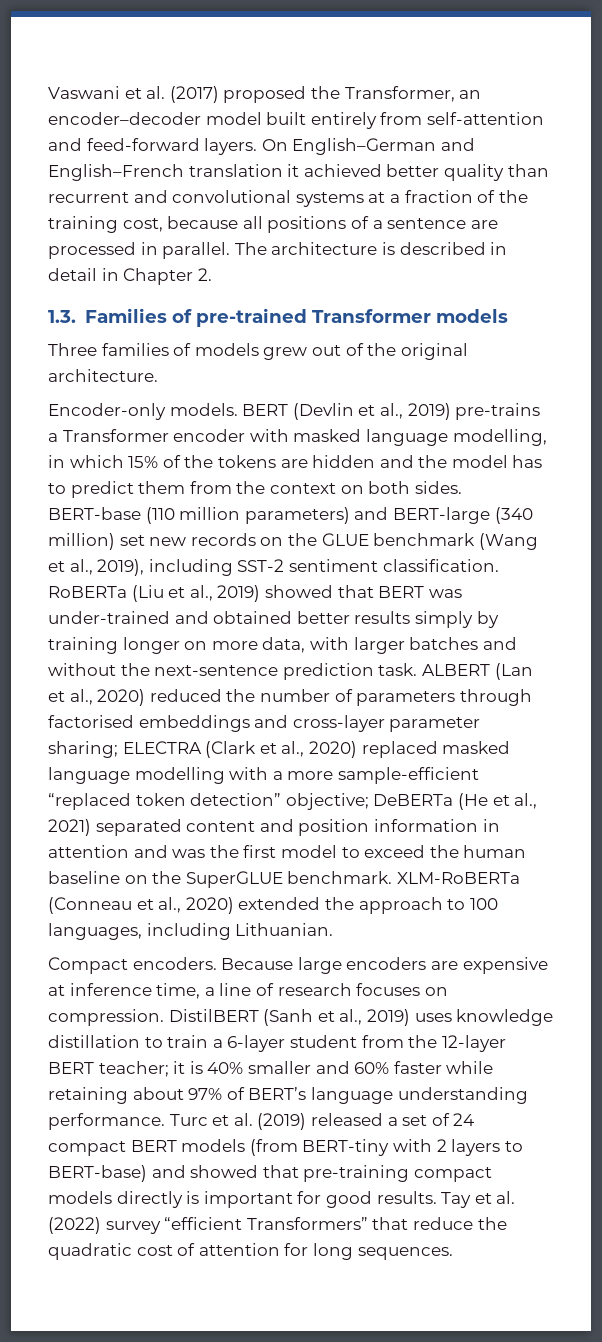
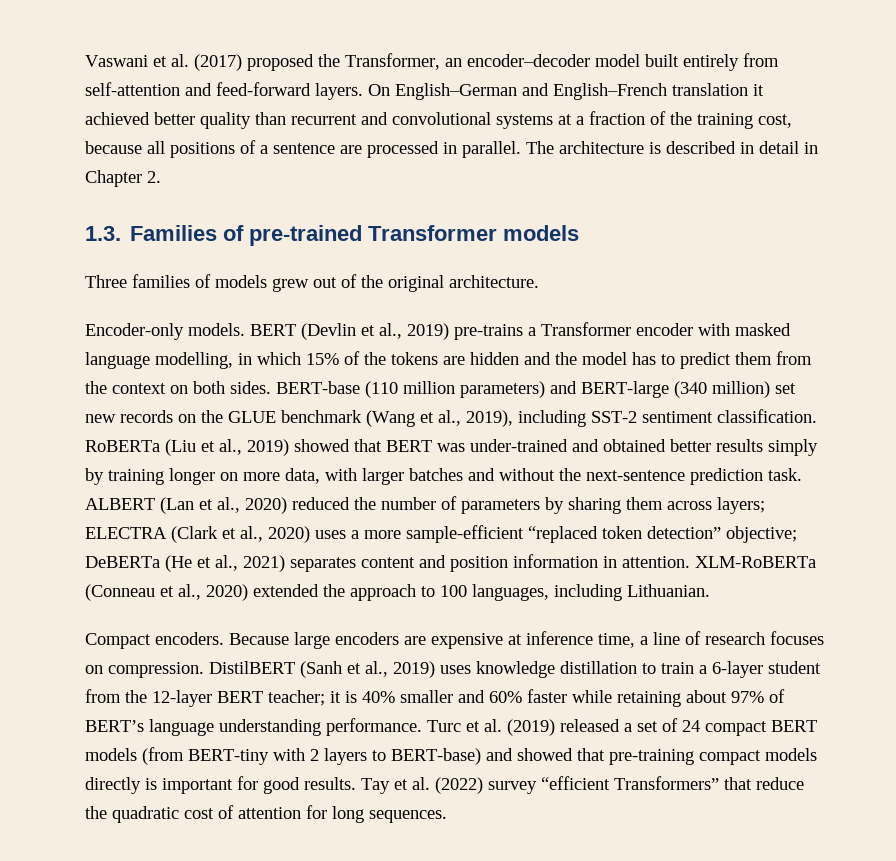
- ALBERT (Lan et al., 2020) reduced the number of parameters through factorised embeddings and cross-layer parameter sharing; ELECTRA (Clark et al., 2020) replaced masked language modelling with a more sample-efficient “replaced token detection” objective; DeBERTa (He et al., 2021) separated content and position information in attention and was the first model to exceed the human baseline on the SuperGLUE benchmark.
+ ALBERT (Lan et al., 2020) reduced the number of parameters by sharing them across layers; ELECTRA (Clark et al., 2020) uses a more sample-efficient “replaced token detection” objective; DeBERTa (He et al., 2021) separates content and position information in attention.

